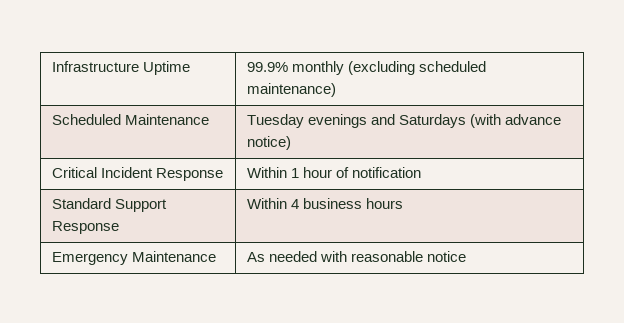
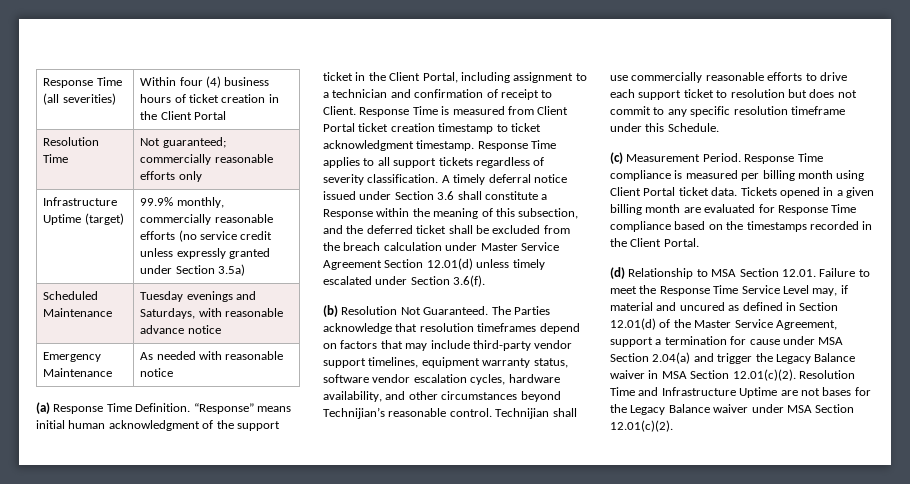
- Infrastructure Uptime | 99.9% monthly (excluding scheduled maintenance)
+ Response Time (all severities) | Within four (4) business hours of ticket creation in the Client Portal
+ Resolution Time | Not guaranteed; commercially reasonable efforts only
+ Infrastructure Uptime (target) | 99.9% monthly, commercially reasonable efforts (no service credit unless expressly granted under Section 3.5a)
- Scheduled Maintenance | Tuesday evenings and Saturdays (with advance notice)
- Critical Incident Response | Within 1 hour of notification
- Standard Support Response | Within 4 business hours
+ Scheduled Maintenance | Tuesday evenings and Saturdays, with reasonable advance notice
+ (a) Response Time Definition. “Response” means initial human acknowledgment of the support ticket in the Client Portal, including assignment to a technician and confirmation of receipt to Client. Response Time is measured from Client Portal ticket creation timestamp to ticket acknowledgment timestamp. Response Time applies to all support tickets regardless of severity classification. A timely deferral notice issued under Section 3.6 shall constitute a Response within the meaning of this subsection, and the deferred ticket shall be excluded from the breach calculation under Master Service Agreement Section 12.01(d) unless timely escalated under Section 3.6(f).
+ (b) Resolution Not Guaranteed. The Parties acknowledge that resolution timeframes depend on factors that may include third-party vendor support timelines, equipment warranty status, software vendor escalation cycles, hardware availability, and other circumstances beyond Technijian’s reasonable control. Technijian shall use commercially reasonable efforts to drive each support ticket to resolution but does not commit to any specific resolution timeframe under this Schedule.
+ (c) Measurement Period. Response Time compliance is measured per billing month using Client Portal ticket data. Tickets opened in a given billing month are evaluated for Response Time compliance based on the timestamps recorded in the Client Portal.
+ (d) Relationship to MSA Section 12.01. Failure to meet the Response Time Service Level may, if material and uncured as defined in Section 12.01(d) of the Master Service Agreement, support a termination for cause under MSA Section 2.04(a) and trigger the Legacy Balance waiver in MSA Section 12.01(c)(2). Resolution Time and Infrastructure Uptime are not bases for the Legacy Balance waiver under MSA Section 12.01(c)(2).

